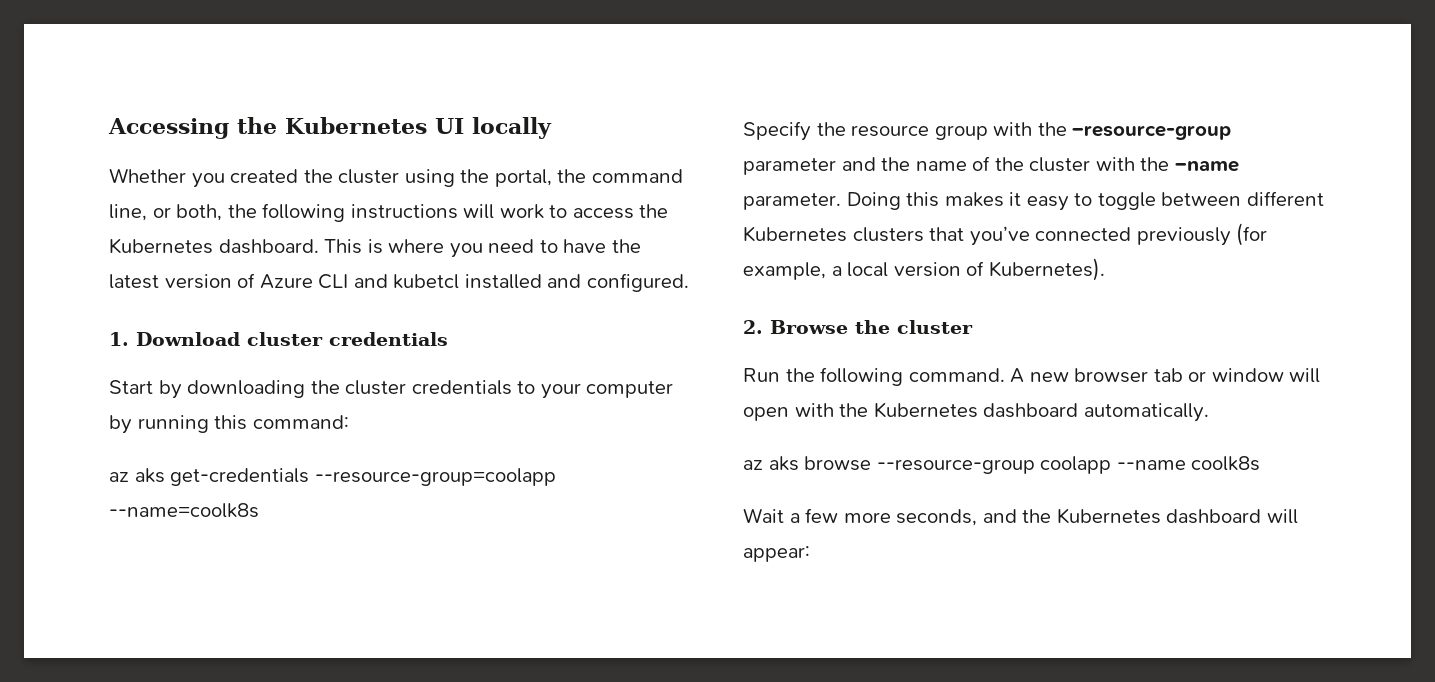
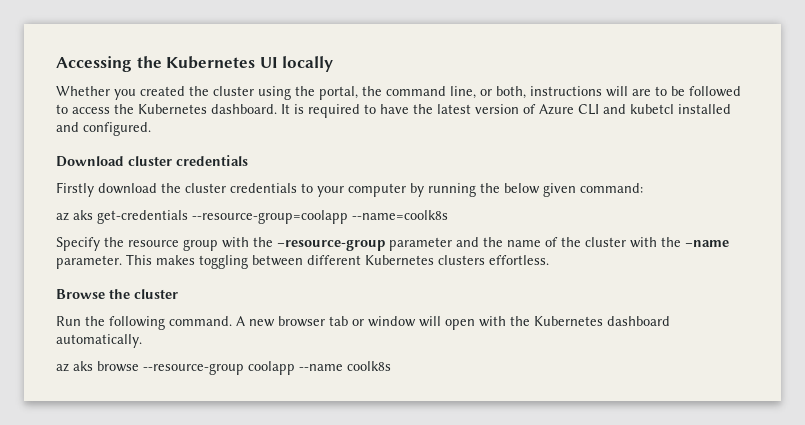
- Whether you created the cluster using the portal, the command line, or both, the following instructions will work to access the Kubernetes dashboard.
+ Whether you created the cluster using the portal, the command line, or both, instructions will are to be followed to access the Kubernetes dashboard.
- This is where you need to have the latest version of Azure CLI and kubetcl installed and configured.
+ It is required to have the latest version of Azure CLI and kubetcl installed and configured.
- 1. Download cluster credentials
+ Download cluster credentials
- Start by downloading the cluster credentials to your computer by running this command:
+ Firstly download the cluster credentials to your computer by running the below given command:
- Doing this makes it easy to toggle between different Kubernetes clusters that you’ve connected previously (for example, a local version of Kubernetes).
- 2. Browse the cluster
+ This makes toggling between different Kubernetes clusters effortless.
+ Browse the cluster
- Wait a few more seconds, and the Kubernetes dashboard will appear:

